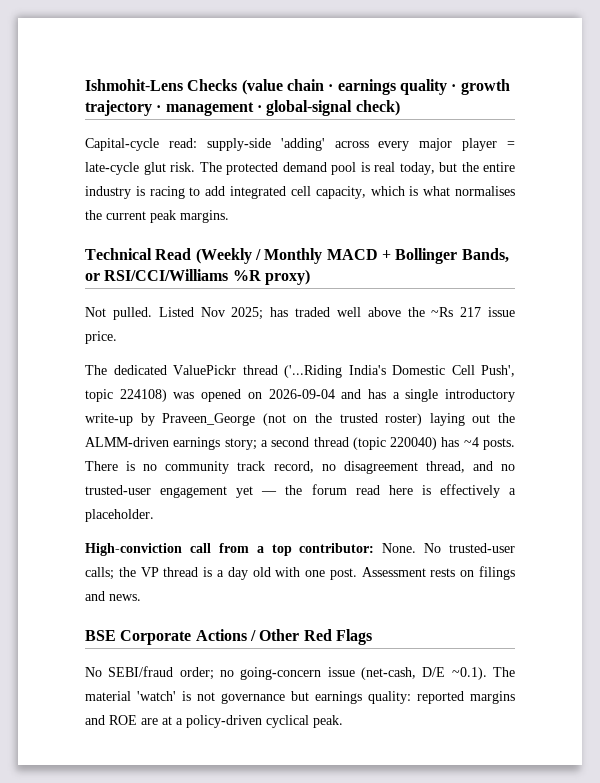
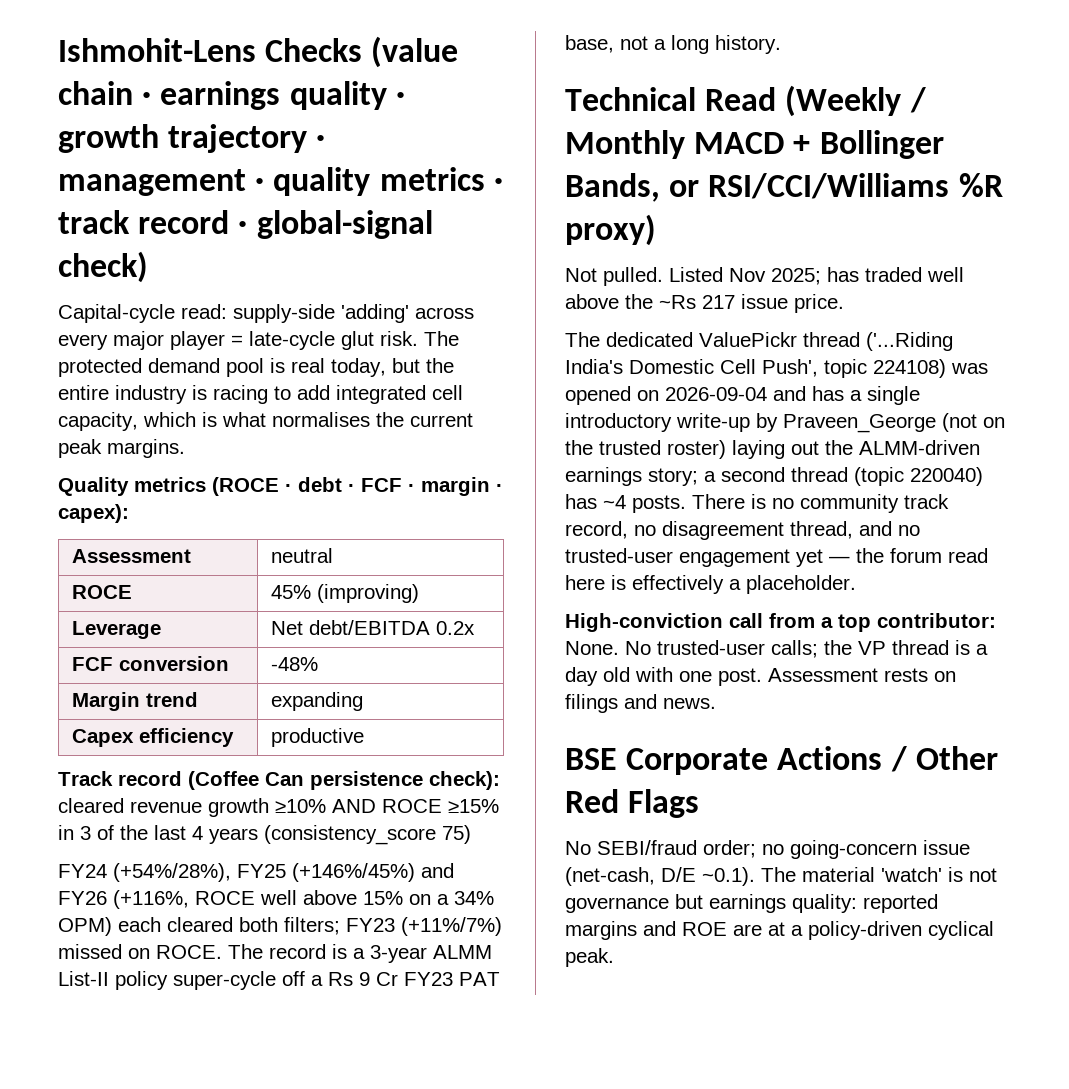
- Ishmohit-Lens Checks (value chain · earnings quality · growth trajectory · management · global-signal check)
+ Ishmohit-Lens Checks (value chain · earnings quality · growth trajectory · management · quality metrics · track record · global-signal check)
+ Quality metrics (ROCE · debt · FCF · margin · capex):
+ Assessment | neutral
+ ROCE | 45% (improving)
+ Leverage | Net debt/EBITDA 0.2x
+ FCF conversion | -48%
+ Margin trend | expanding
+ Capex efficiency | productive
+ Track record (Coffee Can persistence check): cleared revenue growth ≥10% AND ROCE ≥15% in 3 of the last 4 years (consistency_score 75)
+ FY24 (+54%/28%), FY25 (+146%/45%) and FY26 (+116%, ROCE well above 15% on a 34% OPM) each cleared both filters; FY23 (+11%/7%) missed on ROCE. The record is a 3-year ALMM List-II policy super-cycle off a Rs 9 Cr FY23 PAT base, not a long history.

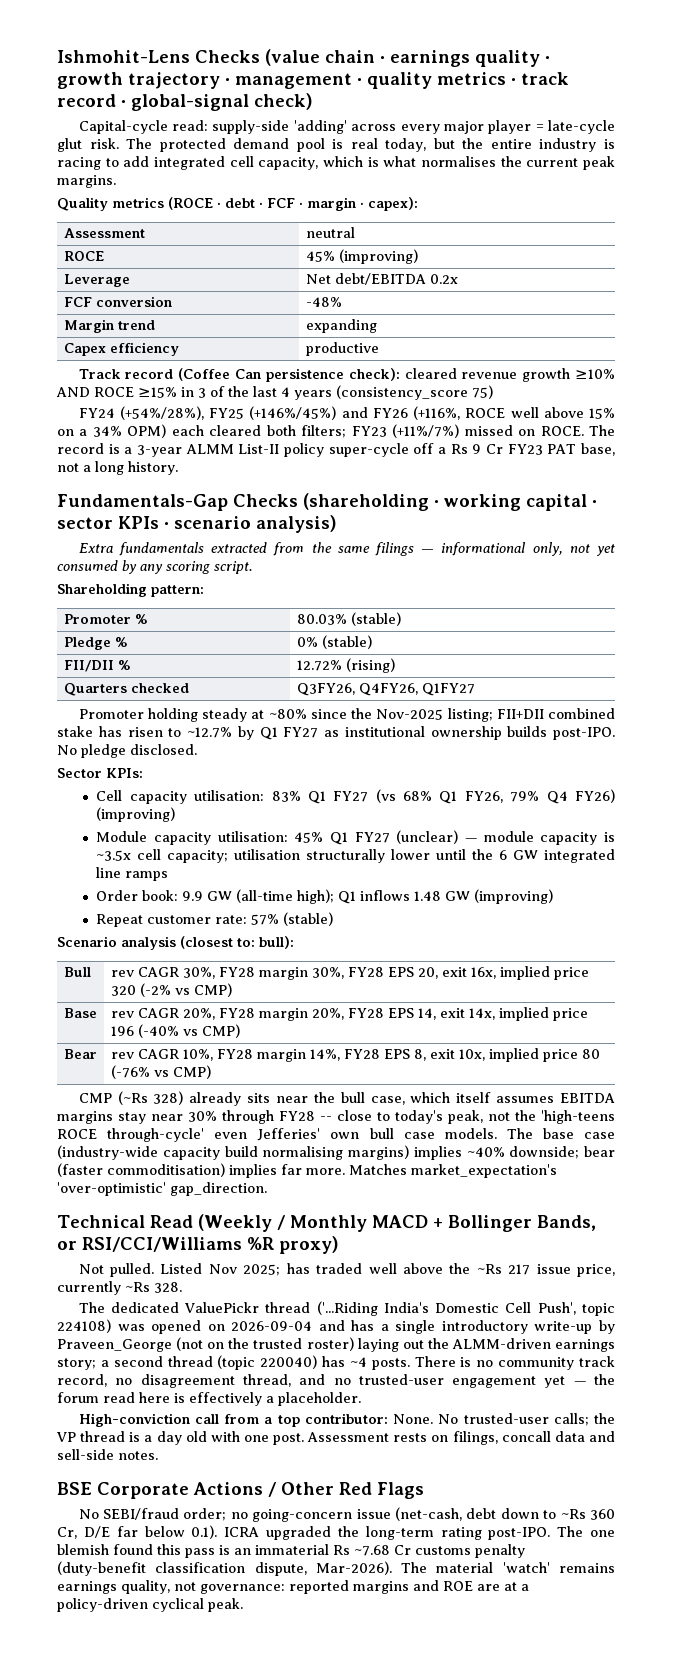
+ Fundamentals-Gap Checks (shareholding · working capital · sector KPIs · scenario analysis)
+ Extra fundamentals extracted from the same filings — informational only, not yet consumed by any scoring script.
+ Shareholding pattern:
+ Promoter % | 80.03% (stable)
+ Pledge % | 0% (stable)
+ FII/DII % | 12.72% (rising)
+ Quarters checked | Q3FY26, Q4FY26, Q1FY27
+ Promoter holding steady at ~80% since the Nov-2025 listing; FII+DII combined stake has risen to ~12.7% by Q1 FY27 as institutional ownership builds post-IPO. No pledge disclosed.
+ Sector KPIs:
+ Cell capacity utilisation: 83% Q1 FY27 (vs 68% Q1 FY26, 79% Q4 FY26) (improving)
+ Module capacity utilisation: 45% Q1 FY27 (unclear) — module capacity is ~3.5x cell capacity; utilisation structurally lower until the 6 GW integrated line ramps
+ Order book: 9.9 GW (all-time high); Q1 inflows 1.48 GW (improving)
+ Repeat customer rate: 57% (stable)
+ Scenario analysis (closest to: bull):
+ Bull | rev CAGR 30%, FY28 margin 30%, FY28 EPS 20, exit 16x, implied price 320 (-2% vs CMP)
+ Base | rev CAGR 20%, FY28 margin 20%, FY28 EPS 14, exit 14x, implied price 196 (-40% vs CMP)
+ Bear | rev CAGR 10%, FY28 margin 14%, FY28 EPS 8, exit 10x, implied price 80 (-76% vs CMP)
+ CMP (~Rs 328) already sits near the bull case, which itself assumes EBITDA margins stay near 30% through FY28 -- close to today's peak, not the 'high-teens ROCE through-cycle' even Jefferies' own bull case models. The base case (industry-wide capacity build normalising margins) implies ~40% downside; bear (faster commoditisation) implies far more. Matches market_expectation's 'over-optimistic' gap_direction.
- Listed Nov 2025; has traded well above the ~Rs 217 issue price.
+ Listed Nov 2025; has traded well above the ~Rs 217 issue price, currently ~Rs 328.
- Assessment rests on filings and news.
+ Assessment rests on filings, concall data and sell-side notes.
- No SEBI/fraud order; no going-concern issue (net-cash, D/E ~0.1). The material 'watch' is not governance but earnings quality: reported margins and ROE are at a policy-driven cyclical peak.
+ No SEBI/fraud order; no going-concern issue (net-cash, debt down to ~Rs 360 Cr, D/E far below 0.1). ICRA upgraded the long-term rating post-IPO. The one blemish found this pass is an immaterial Rs ~7.68 Cr customs penalty (duty-benefit classification dispute, Mar-2026). The material 'watch' remains earnings quality, not governance: reported margins and ROE are at a policy-driven cyclical peak.

